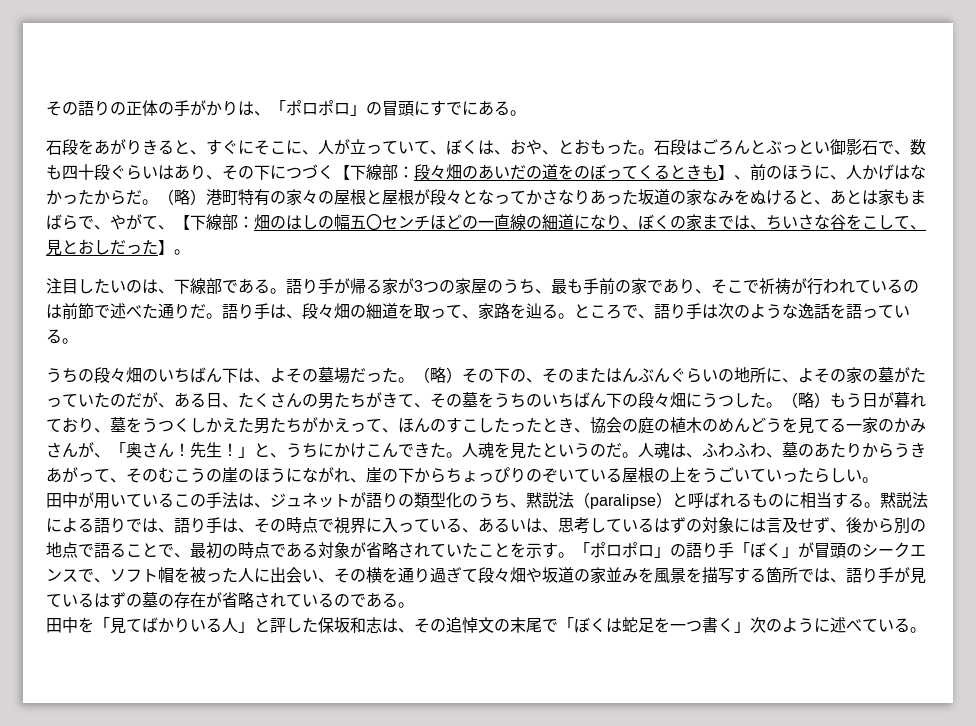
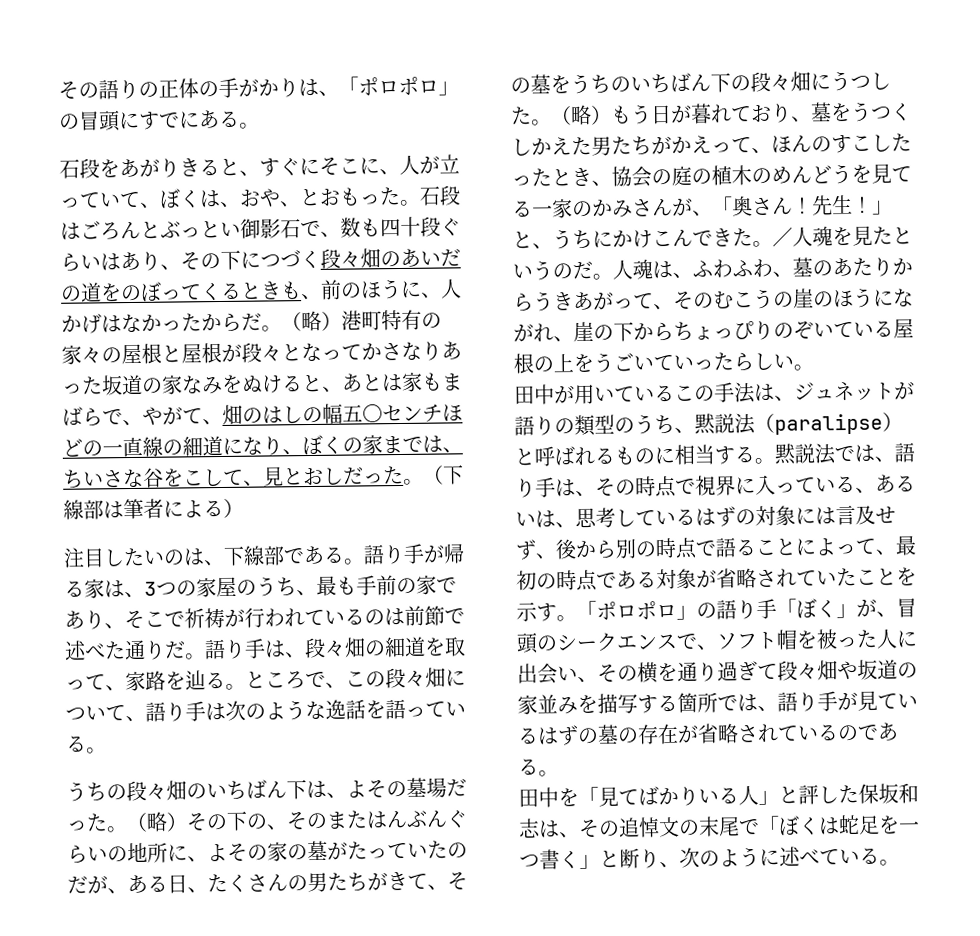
- 石段はごろんとぶっとい御影石で、数も四十段ぐらいはあり、その下につづく【下線部：段々畑のあいだの道をのぼってくるときも】、前のほうに、人かげはなかったからだ。
+ 石段はごろんとぶっとい御影石で、数も四十段ぐらいはあり、その下につづく段々畑のあいだの道をのぼってくるときも、前のほうに、人かげはなかったからだ。
- （略）港町特有の家々の屋根と屋根が段々となってかさなりあった坂道の家なみをぬけると、あとは家もまばらで、やがて、【下線部：畑のはしの幅五〇センチほどの一直線の細道になり、ぼくの家までは、ちいさな谷をこして、見とおしだった】。
+ （略）港町特有の家々の屋根と屋根が段々となってかさなりあった坂道の家なみをぬけると、あとは家もまばらで、やがて、畑のはしの幅五〇センチほどの一直線の細道になり、ぼくの家までは、ちいさな谷をこして、見とおしだった。（下線部は筆者による）
- 語り手が帰る家が3つの家屋のうち、最も手前の家であり、そこで祈祷が行われているのは前節で述べた通りだ。
+ 語り手が帰る家は、3つの家屋のうち、最も手前の家であり、そこで祈祷が行われているのは前節で述べた通りだ。
- ところで、語り手は次のような逸話を語っている。
+ ところで、この段々畑について、語り手は次のような逸話を語っている。
- 人魂を見たというのだ。
+ ／人魂を見たというのだ。
- 田中が用いているこの手法は、ジュネットが語りの類型化のうち、黙説法（paralipse）と呼ばれるものに相当する。
+ 田中が用いているこの手法は、ジュネットが語りの類型のうち、黙説法（paralipse）と呼ばれるものに相当する。
- 黙説法による語りでは、語り手は、その時点で視界に入っている、あるいは、思考しているはずの対象には言及せず、後から別の地点で語ることで、最初の時点である対象が省略されていたことを示す。
+ 黙説法では、語り手は、その時点で視界に入っている、あるいは、思考しているはずの対象には言及せず、後から別の時点で語ることによって、最初の時点である対象が省略されていたことを示す。
- 「ポロポロ」の語り手「ぼく」が冒頭のシークエンスで、ソフト帽を被った人に出会い、その横を通り過ぎて段々畑や坂道の家並みを風景を描写する箇所では、語り手が見ているはずの墓の存在が省略されているのである。
+ 「ポロポロ」の語り手「ぼく」が、冒頭のシークエンスで、ソフト帽を被った人に出会い、その横を通り過ぎて段々畑や坂道の家並みを描写する箇所では、語り手が見ているはずの墓の存在が省略されているのである。
- 田中を「見てばかりいる人」と評した保坂和志は、その追悼文の末尾で「ぼくは蛇足を一つ書く」次のように述べている。
+ 田中を「見てばかりいる人」と評した保坂和志は、その追悼文の末尾で「ぼくは蛇足を一つ書く」と断り、次のように述べている。

